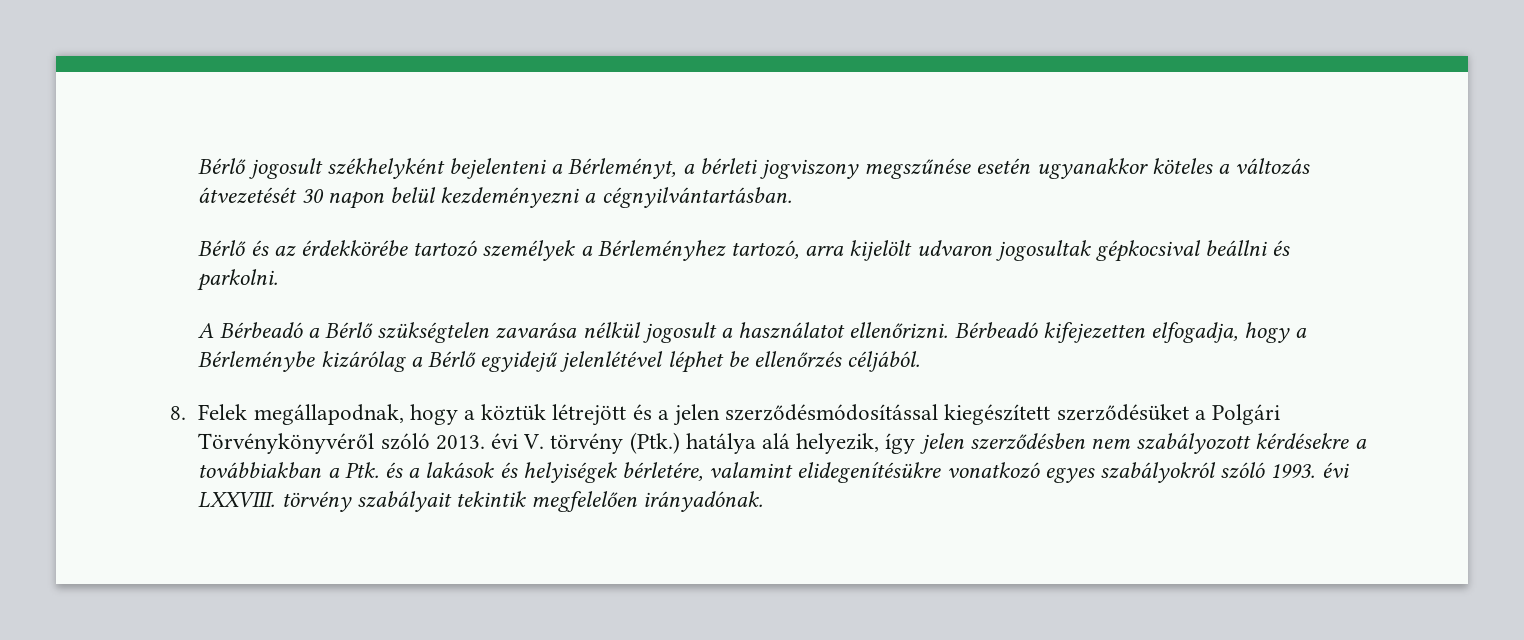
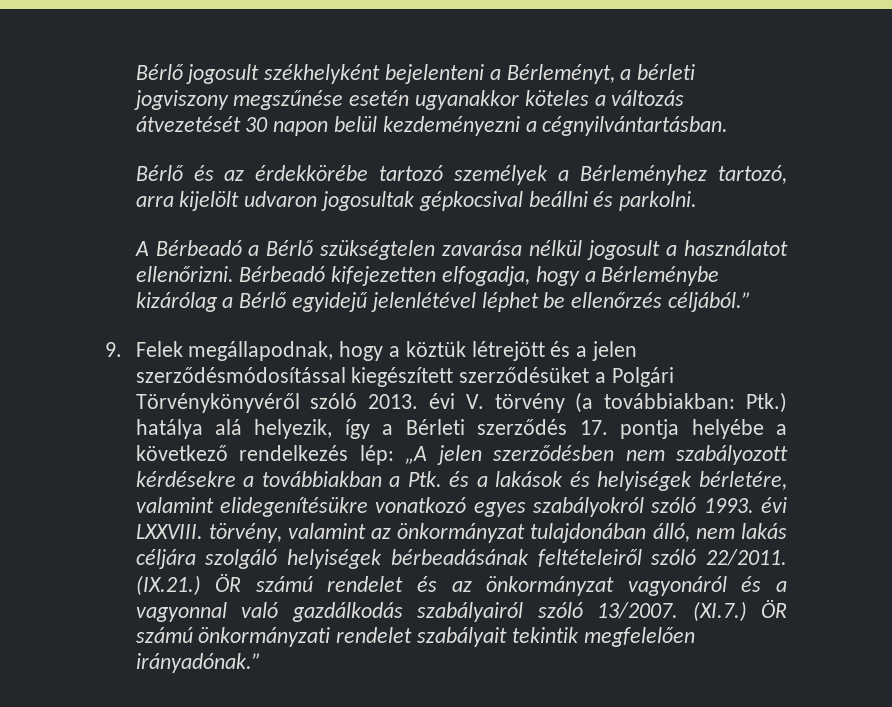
- Bérbeadó kifejezetten elfogadja, hogy a Bérleménybe kizárólag a Bérlő egyidejű jelenlétével léphet be ellenőrzés céljából.
- 8. Felek megállapodnak, hogy a köztük létrejött és a jelen szerződésmódosítással kiegészített szerződésüket a Polgári Törvénykönyvéről szóló 2013. évi V. törvény (Ptk.) hatálya alá helyezik, így jelen szerződésben nem szabályozott kérdésekre a továbbiakban a Ptk. és a lakások és helyiségek bérletére, valamint elidegenítésükre vonatkozó egyes szabályokról szóló 1993. évi LXXVIII. törvény szabályait tekintik megfelelően irányadónak.
+ Bérbeadó kifejezetten elfogadja, hogy a Bérleménybe kizárólag a Bérlő egyidejű jelenlétével léphet be ellenőrzés céljából.”
+ 9. Felek megállapodnak, hogy a köztük létrejött és a jelen szerződésmódosítással kiegészített szerződésüket a Polgári Törvénykönyvéről szóló 2013. évi V. törvény (a továbbiakban: Ptk.) hatálya alá helyezik, így a Bérleti szerződés 17. pontja helyébe a következő rendelkezés lép: „A jelen szerződésben nem szabályozott kérdésekre a továbbiakban a Ptk. és a lakások és helyiségek bérletére, valamint elidegenítésükre vonatkozó egyes szabályokról szóló 1993. évi LXXVIII. törvény, valamint az önkormányzat tulajdonában álló, nem lakás céljára szolgáló helyiségek bérbeadásának feltételeiről szóló 22/2011. (IX.21.) ÖR számú rendelet és az önkormányzat vagyonáról és a vagyonnal való gazdálkodás szabályairól szóló 13/2007. (XI.7.) ÖR számú önkormányzati rendelet szabályait tekintik megfelelően irányadónak.”

